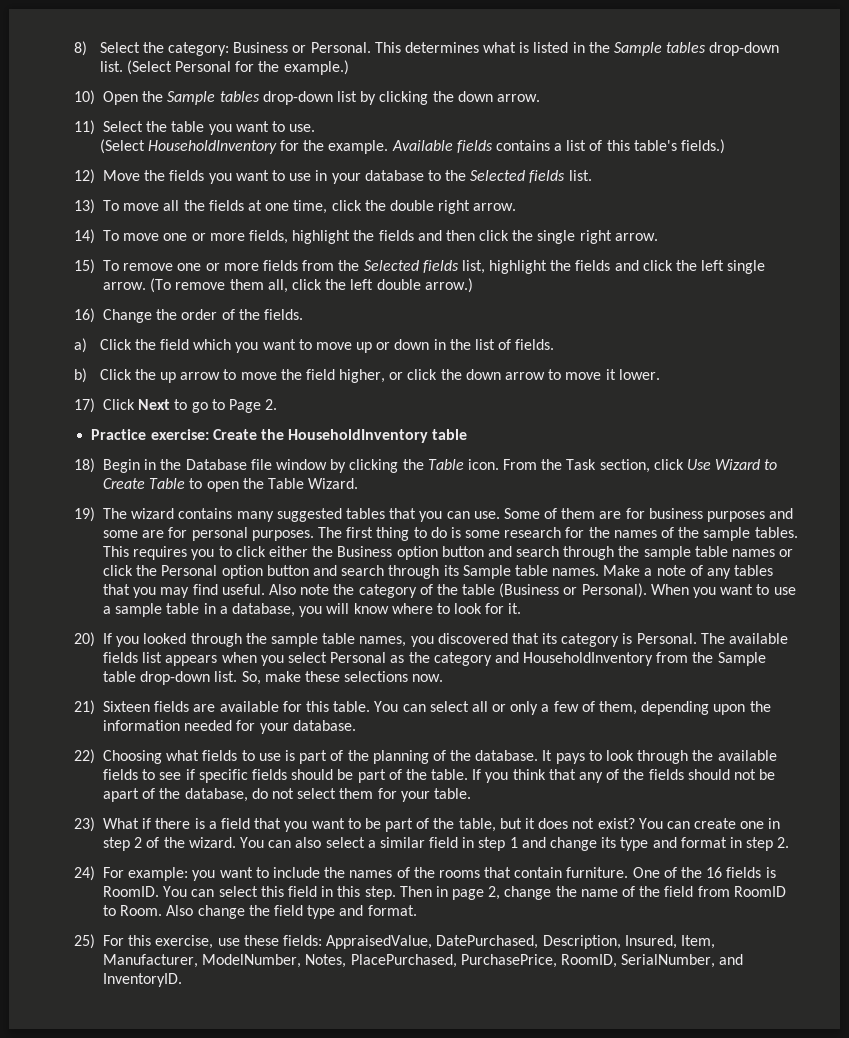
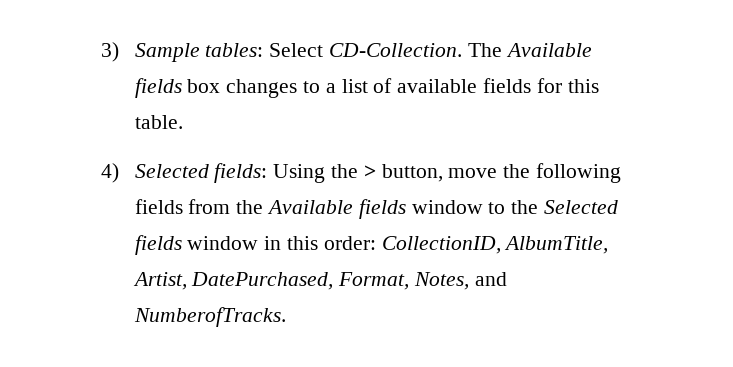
- 8) Select the category: Business or Personal. This determines what is listed in the Sample tables drop-down list. (Select Personal for the example.)
- 10) Open the Sample tables drop-down list by clicking the down arrow.
- 11) Select the table you want to use.
- (Select HouseholdInventory for the example. Available fields contains a list of this table's fields.)
- 12) Move the fields you want to use in your database to the Selected fields list.
- 13) To move all the fields at one time, click the double right arrow.
- 14) To move one or more fields, highlight the fields and then click the single right arrow.
- 15) To remove one or more fields from the Selected fields list, highlight the fields and click the left single arrow. (To remove them all, click the left double arrow.)
- 16) Change the order of the fields.
- a) Click the field which you want to move up or down in the list of fields.
- b) Click the up arrow to move the field higher, or click the down arrow to move it lower.
- 17) Click Next to go to Page 2.
- Practice exercise: Create the HouseholdInventory table
- 18) Begin in the Database file window by clicking the Table icon. From the Task section, click Use Wizard to Create Table to open the Table Wizard.
- 19) The wizard contains many suggested tables that you can use. Some of them are for business purposes and some are for personal purposes. The first thing to do is some research for the names of the sample tables. This requires you to click either the Business option button and search through the sample table names or click the Personal option button and search through its Sample table names. Make a note of any tables that you may find useful. Also note the category of the table (Business or Personal). When you want to use a sample table in a database, you will know where to look for it.
- 20) If you looked through the sample table names, you discovered that its category is Personal. The available fields list appears when you select Personal as the category and HouseholdInventory from the Sample table drop-down list. So, make these selections now.
- 21) Sixteen fields are available for this table. You can select all or only a few of them, depending upon the information needed for your database.
- 22) Choosing what fields to use is part of the planning of the database. It pays to look through the available fields to see if specific fields should be part of the table. If you think that any of the fields should not be apart of the database, do not select them for your table.
- 23) What if there is a field that you want to be part of the table, but it does not exist? You can create one in step 2 of the wizard. You can also select a similar field in step 1 and change its type and format in step 2.
- 24) For example: you want to include the names of the rooms that contain furniture. One of the 16 fields is RoomID. You can select this field in this step. Then in page 2, change the name of the field from RoomID to Room. Also change the field type and format.
- 25) For this exercise, use these fields: AppraisedValue, DatePurchased, Description, Insured, Item, Manufacturer, ModelNumber, Notes, PlacePurchased, PurchasePrice, RoomID, SerialNumber, and InventoryID.
+ 3) Sample tables: Select CD-Collection. The Available fields box changes to a list of available fields for this table.
+ 4) Selected fields: Using the > button, move the following fields from the Available fields window to the Selected fields window in this order: CollectionID, AlbumTitle, Artist, DatePurchased, Format, Notes, and NumberofTracks.

